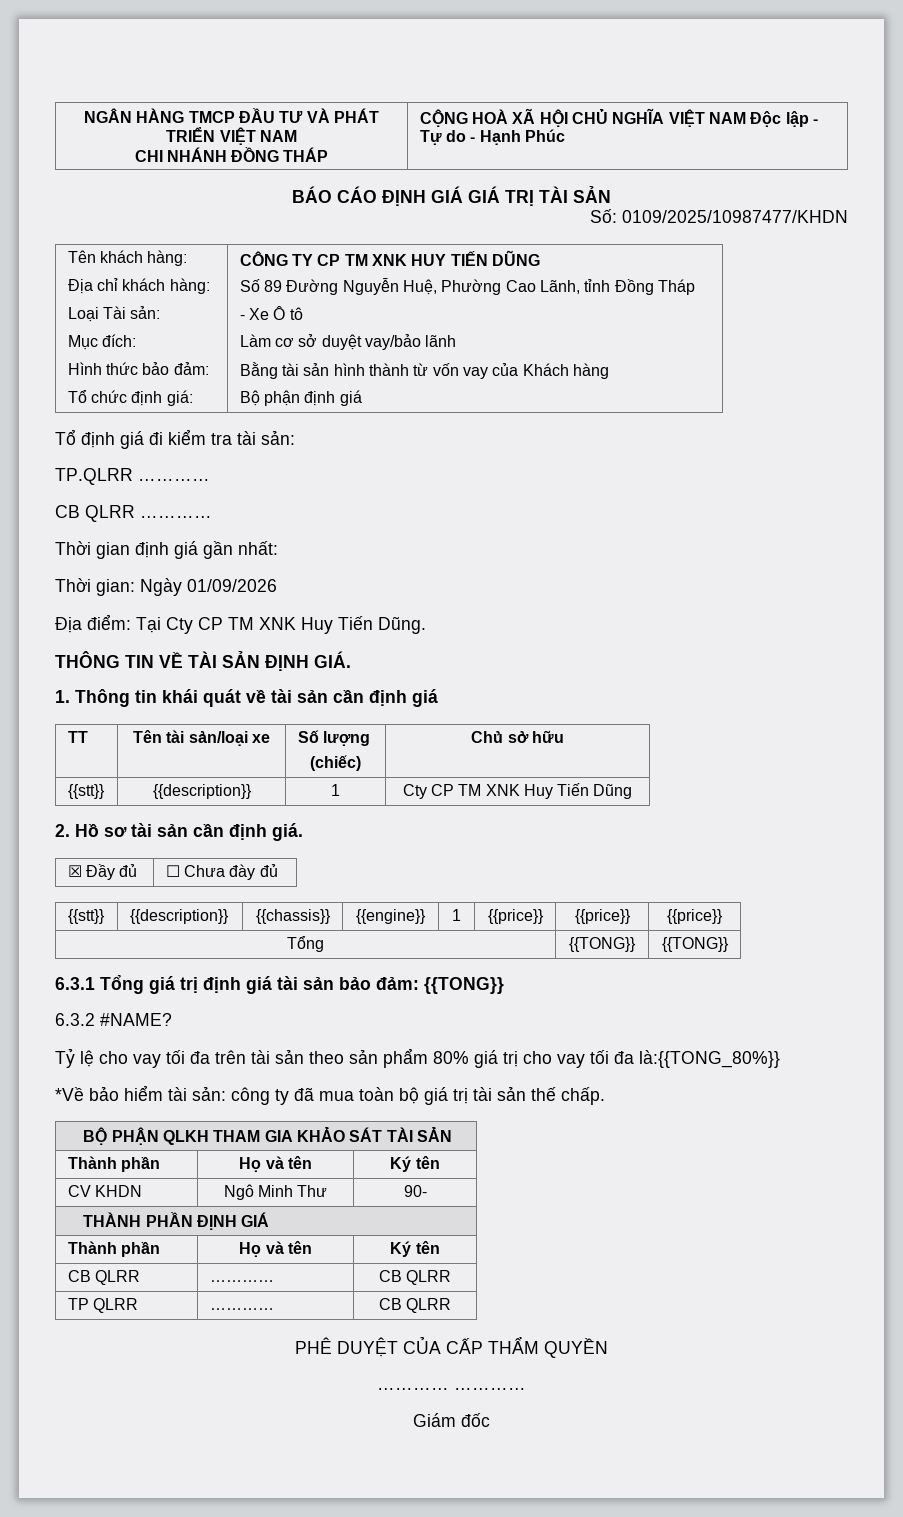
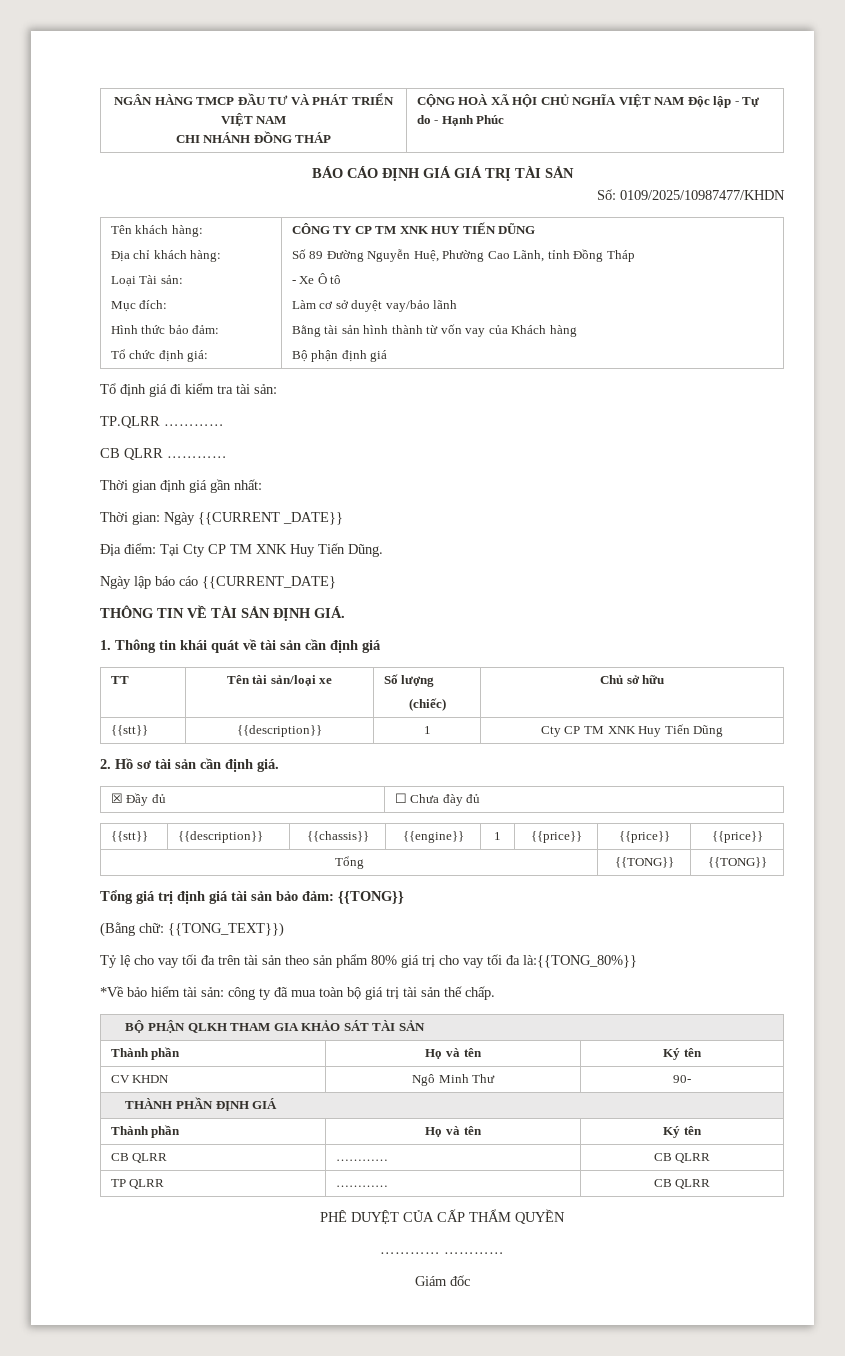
- Thời gian: Ngày 01/09/2026
+ Thời gian: Ngày {{CURRENT _DATE}}
+ Ngày lập báo cáo {{CURRENT_DATE}
- 6.3.1 Tổng giá trị định giá tài sản bảo đảm: {{TONG}}
+ Tổng giá trị định giá tài sản bảo đảm: {{TONG}}
- 6.3.2 #NAME?
+ (Bằng chữ: {{TONG_TEXT}})

